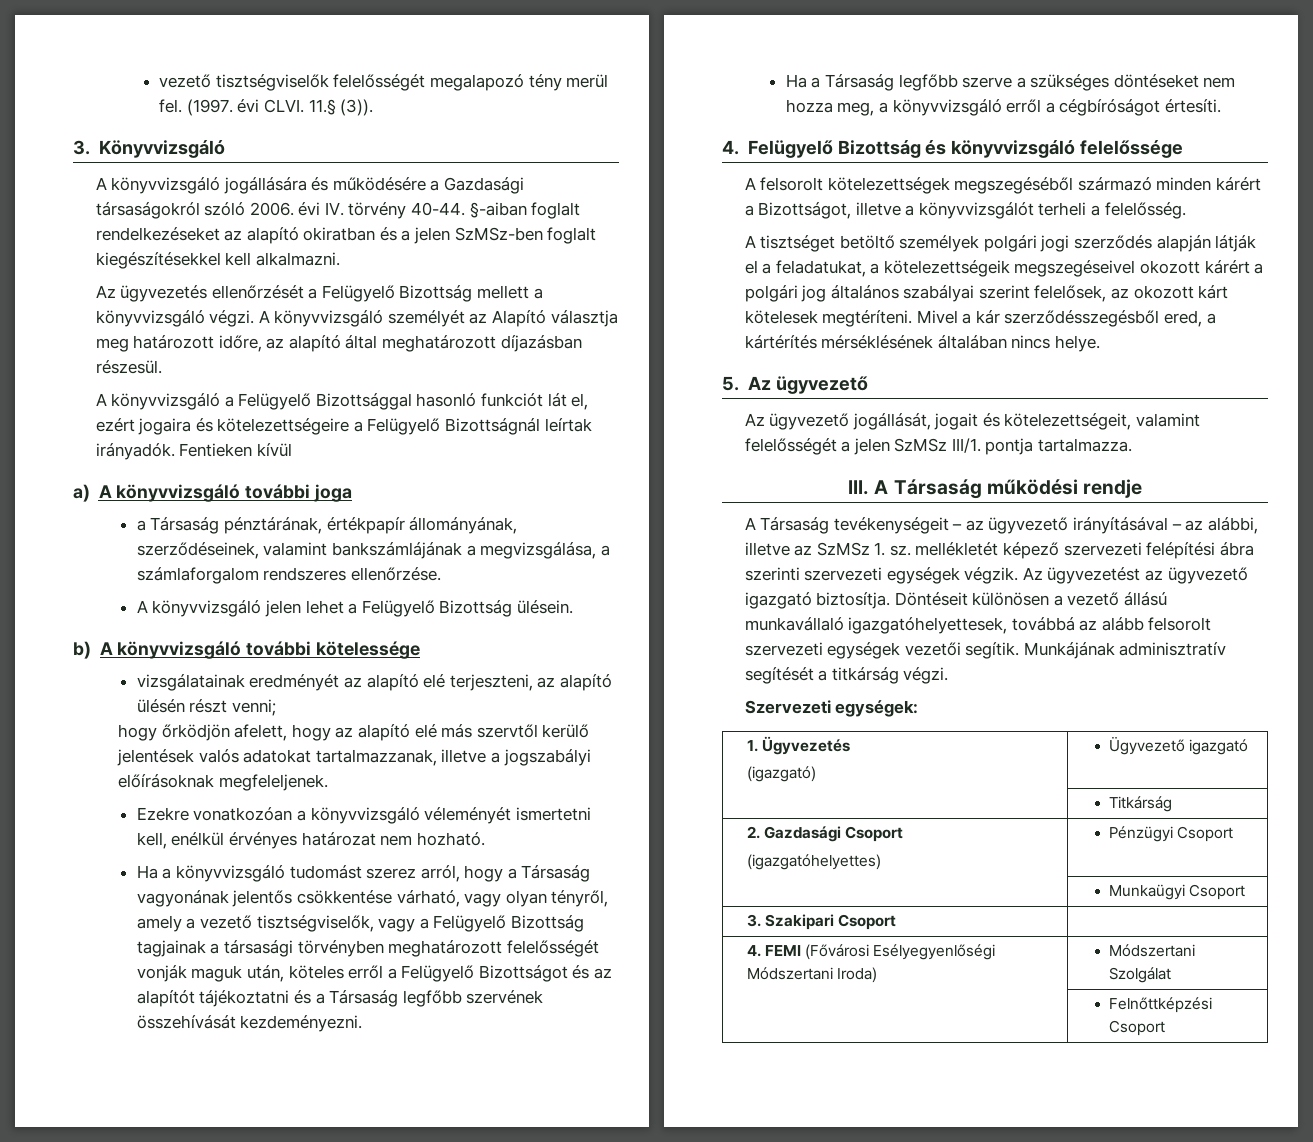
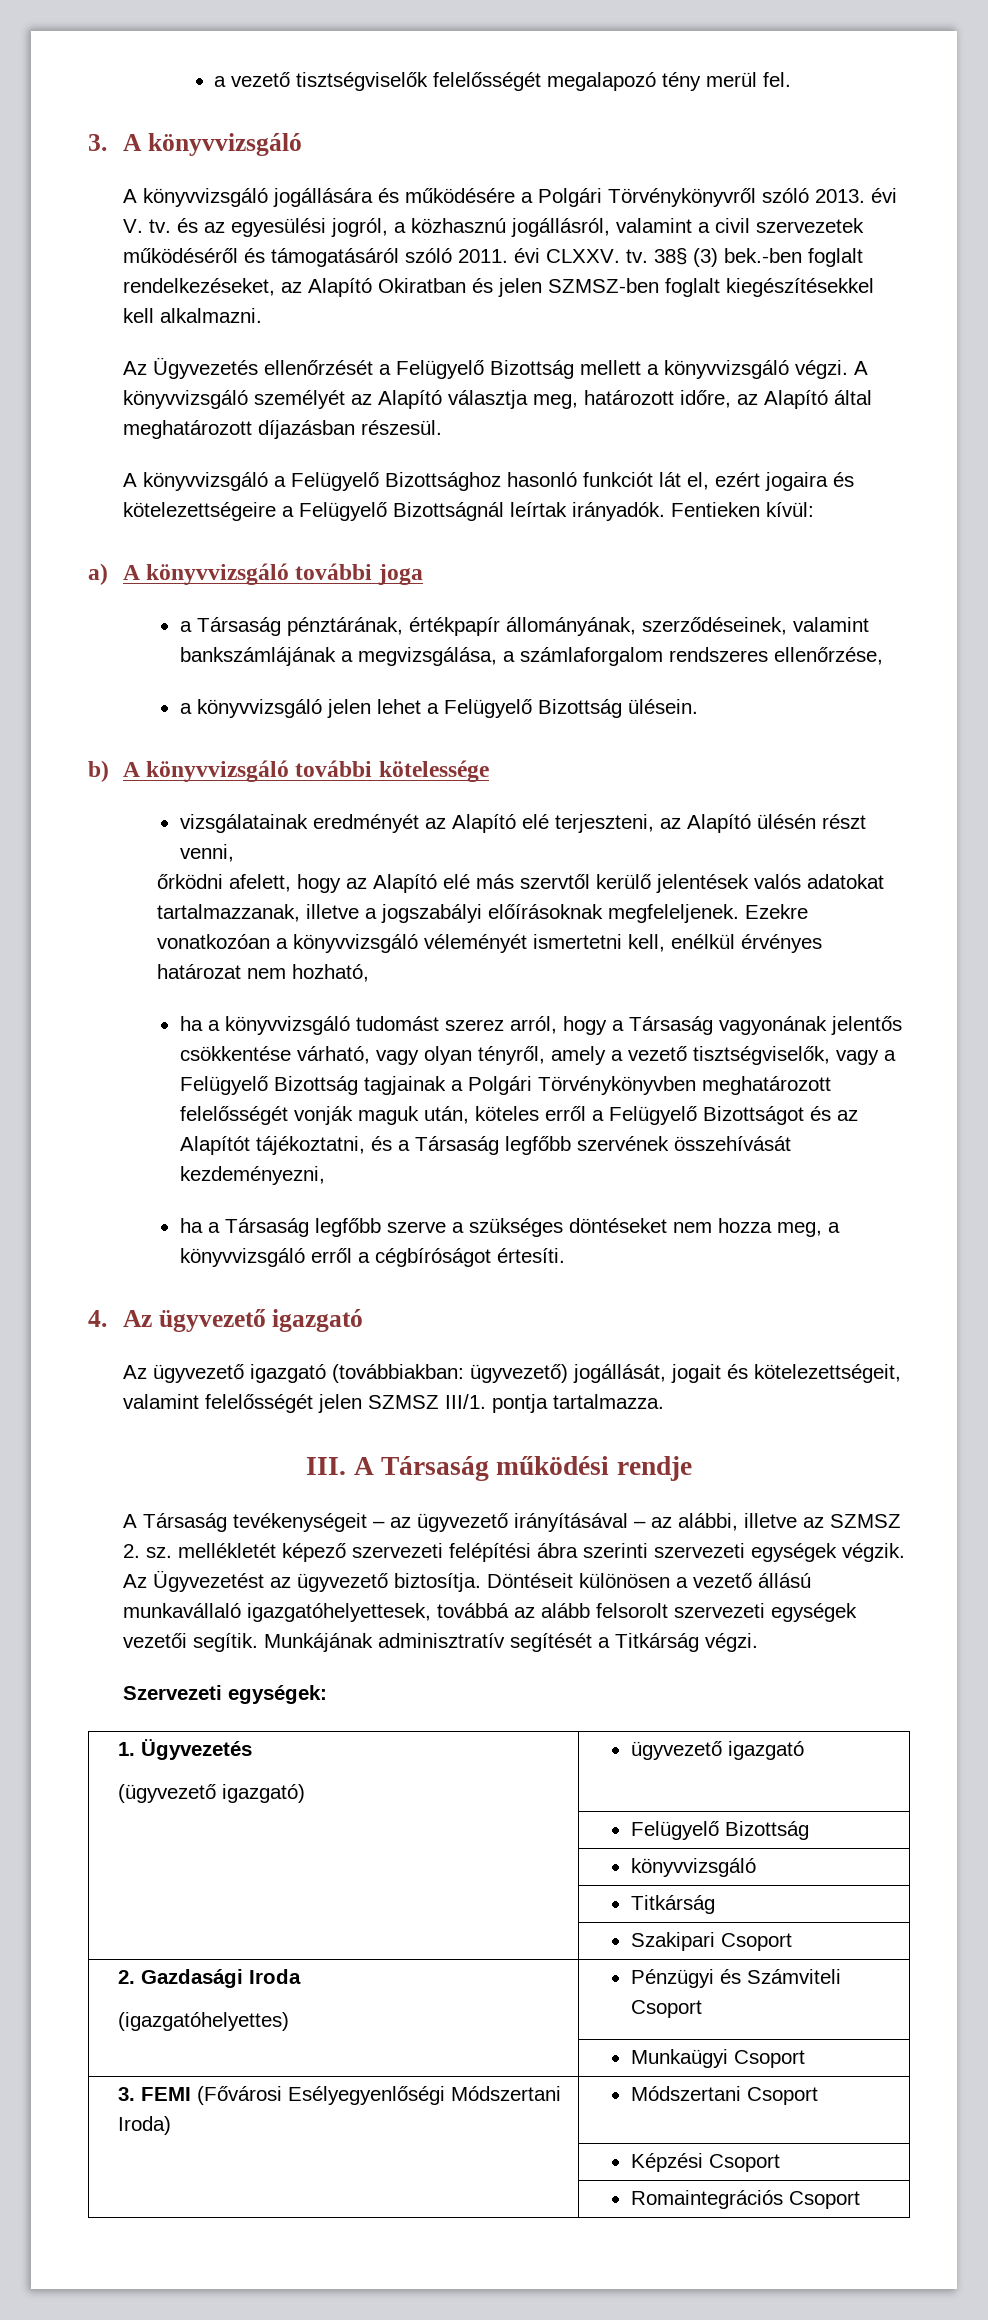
- vezető tisztségviselők felelősségét megalapozó tény merül fel. (1997. évi CLVI. 11.§ (3)).
- 3. Könyvvizsgáló
+ a vezető tisztségviselők felelősségét megalapozó tény merül fel.
+ 3. A könyvvizsgáló
- A könyvvizsgáló jogállására és működésére a Gazdasági társaságokról szóló 2006. évi IV. törvény 40-44. §-aiban foglalt rendelkezéseket az alapító okiratban és a jelen SzMSz-ben foglalt kiegészítésekkel kell alkalmazni.
+ A könyvvizsgáló jogállására és működésére a Polgári Törvénykönyvről szóló 2013. évi V. tv. és az egyesülési jogról, a közhasznú jogállásról, valamint a civil szervezetek működéséről és támogatásáról szóló 2011. évi CLXXV. tv. 38§ (3) bek.-ben foglalt rendelkezéseket, az Alapító Okiratban és jelen SZMSZ-ben foglalt kiegészítésekkel kell alkalmazni.
- Az ügyvezetés ellenőrzését a Felügyelő Bizottság mellett a könyvvizsgáló végzi.
+ Az Ügyvezetés ellenőrzését a Felügyelő Bizottság mellett a könyvvizsgáló végzi.
- A könyvvizsgáló személyét az Alapító választja meg határozott időre, az alapító által meghatározott díjazásban részesül.
+ A könyvvizsgáló személyét az Alapító választja meg, határozott időre, az Alapító által meghatározott díjazásban részesül.
- A könyvvizsgáló a Felügyelő Bizottsággal hasonló funkciót lát el, ezért jogaira és kötelezettségeire a Felügyelő Bizottságnál leírtak irányadók.
+ A könyvvizsgáló a Felügyelő Bizottsághoz hasonló funkciót lát el, ezért jogaira és kötelezettségeire a Felügyelő Bizottságnál leírtak irányadók.
- Fentieken kívül
+ Fentieken kívül:
- a Társaság pénztárának, értékpapír állományának, szerződéseinek, valamint bankszámlájának a megvizsgálása, a számlaforgalom rendszeres ellenőrzése.
- A könyvvizsgáló jelen lehet a Felügyelő Bizottság ülésein.
+ a Társaság pénztárának, értékpapír állományának, szerződéseinek, valamint bankszámlájának a megvizsgálása, a számlaforgalom rendszeres ellenőrzése,
+ a könyvvizsgáló jelen lehet a Felügyelő Bizottság ülésein.
- vizsgálatainak eredményét az alapító elé terjeszteni, az alapító ülésén részt venni;
- hogy őrködjön afelett, hogy az alapító elé más szervtől kerülő jelentések valós adatokat tartalmazzanak, illetve a jogszabályi előírásoknak megfeleljenek.
- Ezekre vonatkozóan a könyvvizsgáló véleményét ismertetni kell, enélkül érvényes határozat nem hozható.
- Ha a könyvvizsgáló tudomást szerez arról, hogy a Társaság vagyonának jelentős csökkentése várható, vagy olyan tényről, amely a vezető tisztségviselők, vagy a Felügyelő Bizottság tagjainak a társasági törvényben meghatározott felelősségét vonják maguk után, köteles erről a Felügyelő Bizottságot és az alapítót tájékoztatni és a Társaság legfőbb szervének összehívását kezdeményezni.
- Ha a Társaság legfőbb szerve a szükséges döntéseket nem hozza meg, a könyvvizsgáló erről a cégbíróságot értesíti.
+ vizsgálatainak eredményét az Alapító elé terjeszteni, az Alapító ülésén részt venni,
+ őrködni afelett, hogy az Alapító elé más szervtől kerülő jelentések valós adatokat tartalmazzanak, illetve a jogszabályi előírásoknak megfeleljenek. Ezekre vonatkozóan a könyvvizsgáló véleményét ismertetni kell, enélkül érvényes határozat nem hozható,
+ ha a könyvvizsgáló tudomást szerez arról, hogy a Társaság vagyonának jelentős csökkentése várható, vagy olyan tényről, amely a vezető tisztségviselők, vagy a Felügyelő Bizottság tagjainak a Polgári Törvénykönyvben meghatározott felelősségét vonják maguk után, köteles erről a Felügyelő Bizottságot és az Alapítót tájékoztatni, és a Társaság legfőbb szervének összehívását kezdeményezni,
+ ha a Társaság legfőbb szerve a szükséges döntéseket nem hozza meg, a könyvvizsgáló erről a cégbíróságot értesíti.
- 4. Felügyelő Bizottság és könyvvizsgáló felelőssége
- A felsorolt kötelezettségek megszegéséből származó minden kárért a Bizottságot, illetve a könyvvizsgálót terheli a felelősség.
- A tisztséget betöltő személyek polgári jogi szerződés alapján látják el a feladatukat, a kötelezettségeik megszegéseivel okozott kárért a polgári jog általános szabályai szerint felelősek, az okozott kárt kötelesek megtéríteni. Mivel a kár szerződésszegésből ered, a kártérítés mérséklésének általában nincs helye.
- 5. Az ügyvezető
- Az ügyvezető jogállását, jogait és kötelezettségeit, valamint felelősségét a jelen SzMSz III/1. pontja tartalmazza.
+ 4. Az ügyvezető igazgató
+ Az ügyvezető igazgató (továbbiakban: ügyvezető) jogállását, jogait és kötelezettségeit, valamint felelősségét jelen SZMSZ III/1. pontja tartalmazza.
- A Társaság tevékenységeit – az ügyvezető irányításával – az alábbi, illetve az SzMSz 1. sz. mellékletét képező szervezeti felépítési ábra szerinti szervezeti egységek végzik.
+ A Társaság tevékenységeit – az ügyvezető irányításával – az alábbi, illetve az SZMSZ 2. sz. mellékletét képező szervezeti felépítési ábra szerinti szervezeti egységek végzik.
- Az ügyvezetést az ügyvezető igazgató biztosítja.
+ Az Ügyvezetést az ügyvezető biztosítja.
- Munkájának adminisztratív segítését a titkárság végzi.
+ Munkájának adminisztratív segítését a Titkárság végzi.
  1. Ügyvezetés
- (igazgató) | Ügyvezető igazgató
+ (ügyvezető igazgató) | ügyvezető igazgató
+ | Felügyelő Bizottság
+ | könyvvizsgáló
  | Titkárság
+ | Szakipari Csoport
- 2. Gazdasági Csoport
- (igazgatóhelyettes) | Pénzügyi Csoport
+ 2. Gazdasági Iroda
+ (igazgatóhelyettes) | Pénzügyi és Számviteli Csoport
- 3. Szakipari Csoport |
- 4. FEMI (Fővárosi Esélyegyenlőségi Módszertani Iroda) | Módszertani Szolgálat
- | Felnőttképzési Csoport
+ 3. FEMI (Fővárosi Esélyegyenlőségi Módszertani Iroda) | Módszertani Csoport
+ | Képzési Csoport
+ | Romaintegrációs Csoport

